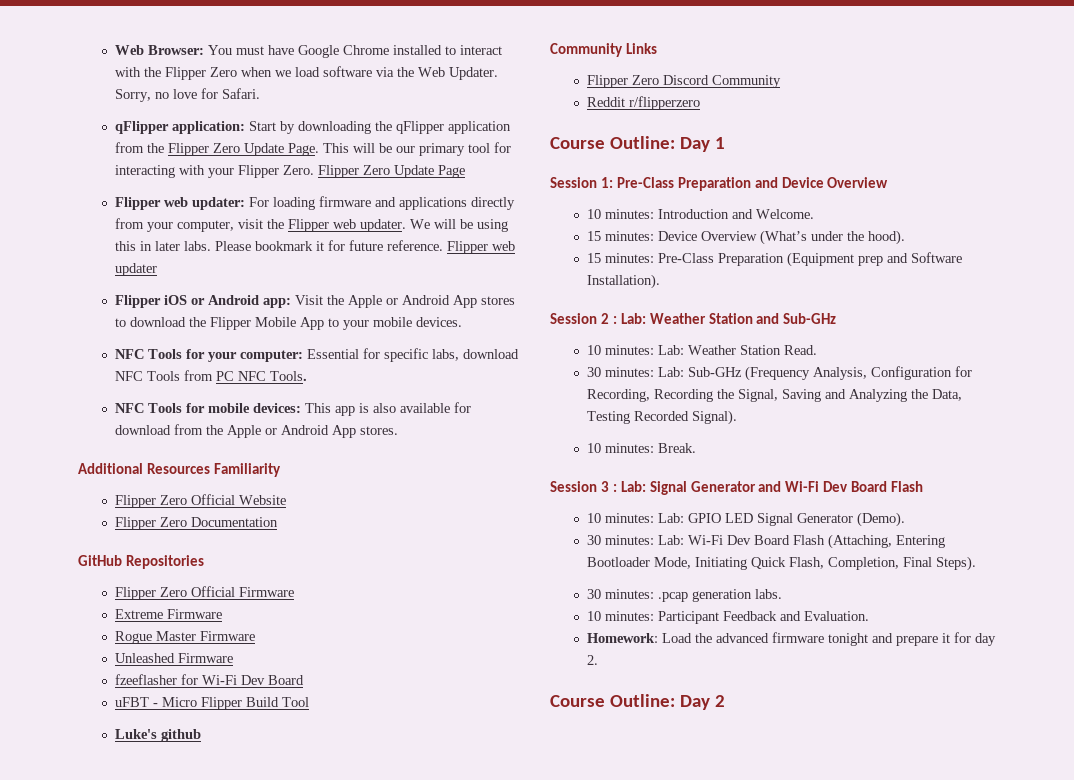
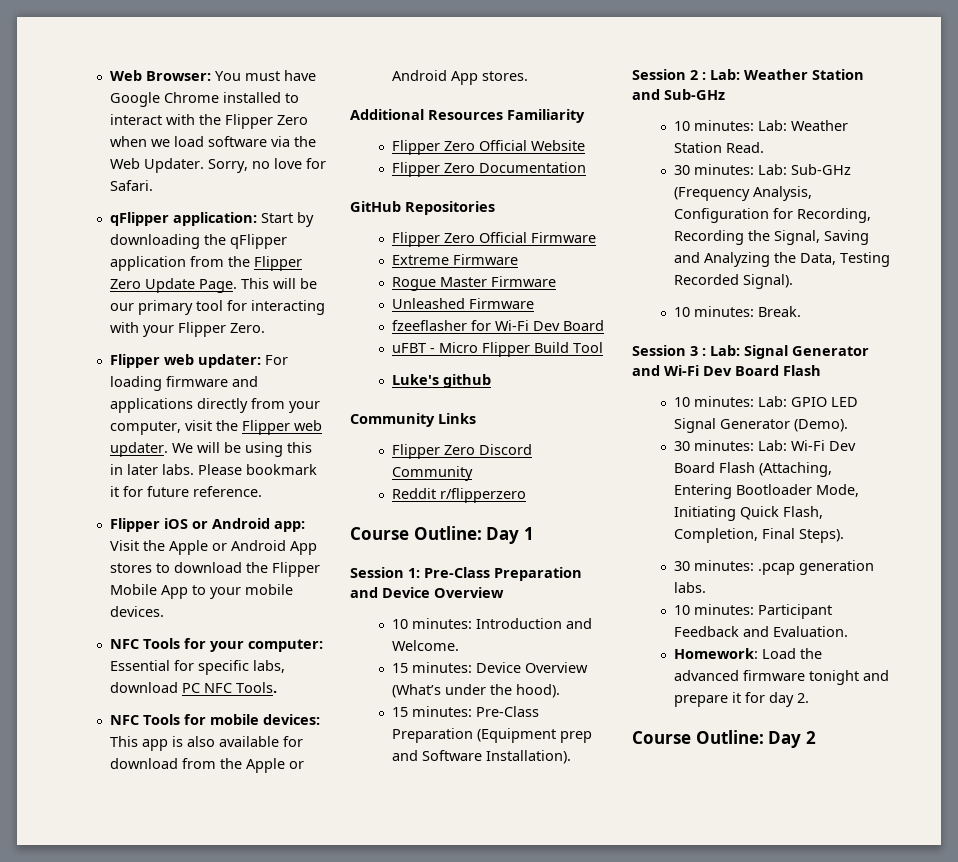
- Flipper Zero Update Page
- Flipper web updater
- NFC Tools for your computer: Essential for specific labs, download NFC Tools from PC NFC Tools.
+ NFC Tools for your computer: Essential for specific labs, download PC NFC Tools.

